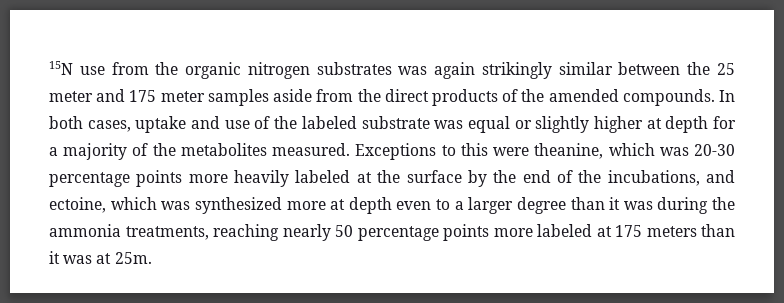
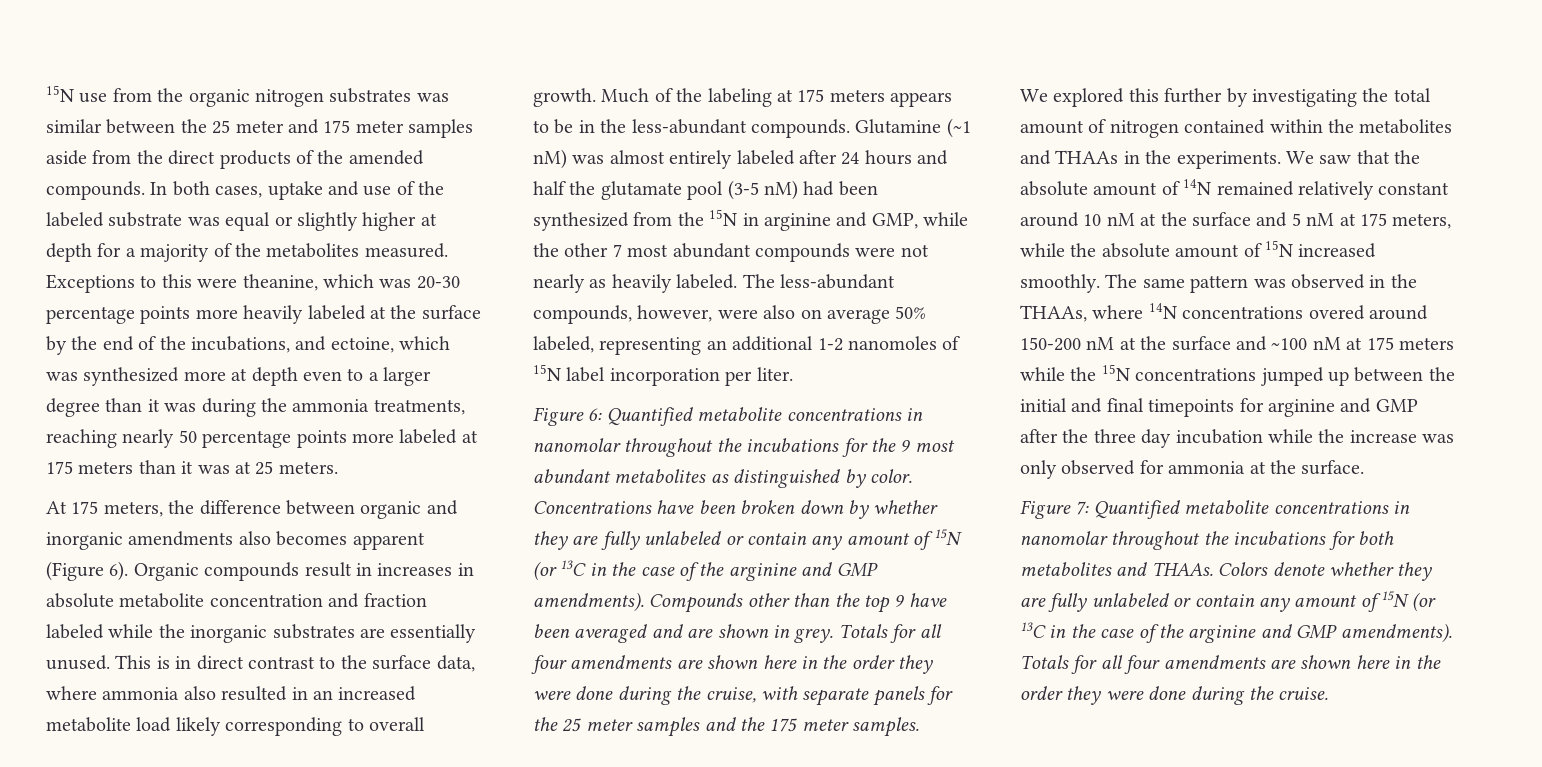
- 15N use from the organic nitrogen substrates was again strikingly similar between the 25 meter and 175 meter samples aside from the direct products of the amended compounds.
+ 15N use from the organic nitrogen substrates was similar between the 25 meter and 175 meter samples aside from the direct products of the amended compounds.
- Exceptions to this were theanine, which was 20-30 percentage points more heavily labeled at the surface by the end of the incubations, and ectoine, which was synthesized more at depth even to a larger degree than it was during the ammonia treatments, reaching nearly 50 percentage points more labeled at 175 meters than it was at 25m.
+ Exceptions to this were theanine, which was 20-30 percentage points more heavily labeled at the surface by the end of the incubations, and ectoine, which was synthesized more at depth even to a larger degree than it was during the ammonia treatments, reaching nearly 50 percentage points more labeled at 175 meters than it was at 25 meters.
+ At 175 meters, the difference between organic and inorganic amendments also becomes apparent (Figure 6). Organic compounds result in increases in absolute metabolite concentration and fraction labeled while the inorganic substrates are essentially unused. This is in direct contrast to the surface data, where ammonia also resulted in an increased metabolite load likely corresponding to overall growth. Much of the labeling at 175 meters appears to be in the less-abundant compounds. Glutamine (~1 nM) was almost entirely labeled after 24 hours and half the glutamate pool (3-5 nM) had been synthesized from the 15N in arginine and GMP, while the other 7 most abundant compounds were not nearly as heavily labeled. The less-abundant compounds, however, were also on average 50% labeled, representing an additional 1-2 nanomoles of 15N label incorporation per liter.
+ Figure 6: Quantified metabolite concentrations in nanomolar throughout the incubations for the 9 most abundant metabolites as distinguished by color. Concentrations have been broken down by whether they are fully unlabeled or contain any amount of 15N (or 13C in the case of the arginine and GMP amendments). Compounds other than the top 9 have been averaged and are shown in grey. Totals for all four amendments are shown here in the order they were done during the cruise, with separate panels for the 25 meter samples and the 175 meter samples.
+ We explored this further by investigating the total amount of nitrogen contained within the metabolites and THAAs in the experiments. We saw that the absolute amount of 14N remained relatively constant around 10 nM at the surface and 5 nM at 175 meters, while the absolute amount of 15N increased smoothly. The same pattern was observed in the THAAs, where 14N concentrations overed around 150-200 nM at the surface and ~100 nM at 175 meters while the 15N concentrations jumped up between the initial and final timepoints for arginine and GMP after the three day incubation while the increase was only observed for ammonia at the surface.
+ Figure 7: Quantified metabolite concentrations in nanomolar throughout the incubations for both metabolites and THAAs. Colors denote whether they are fully unlabeled or contain any amount of 15N (or 13C in the case of the arginine and GMP amendments). Totals for all four amendments are shown here in the order they were done during the cruise.

